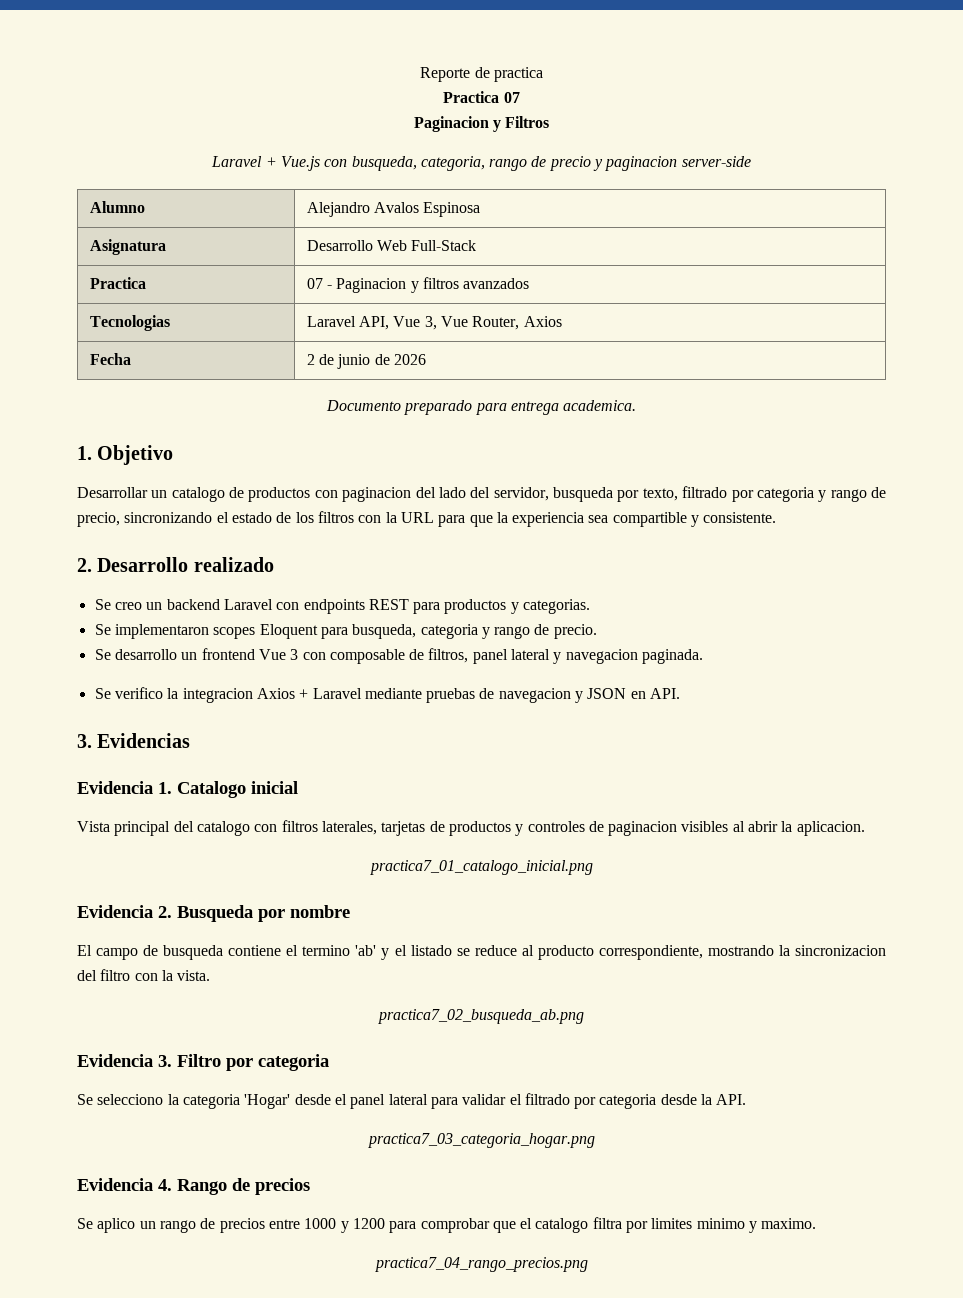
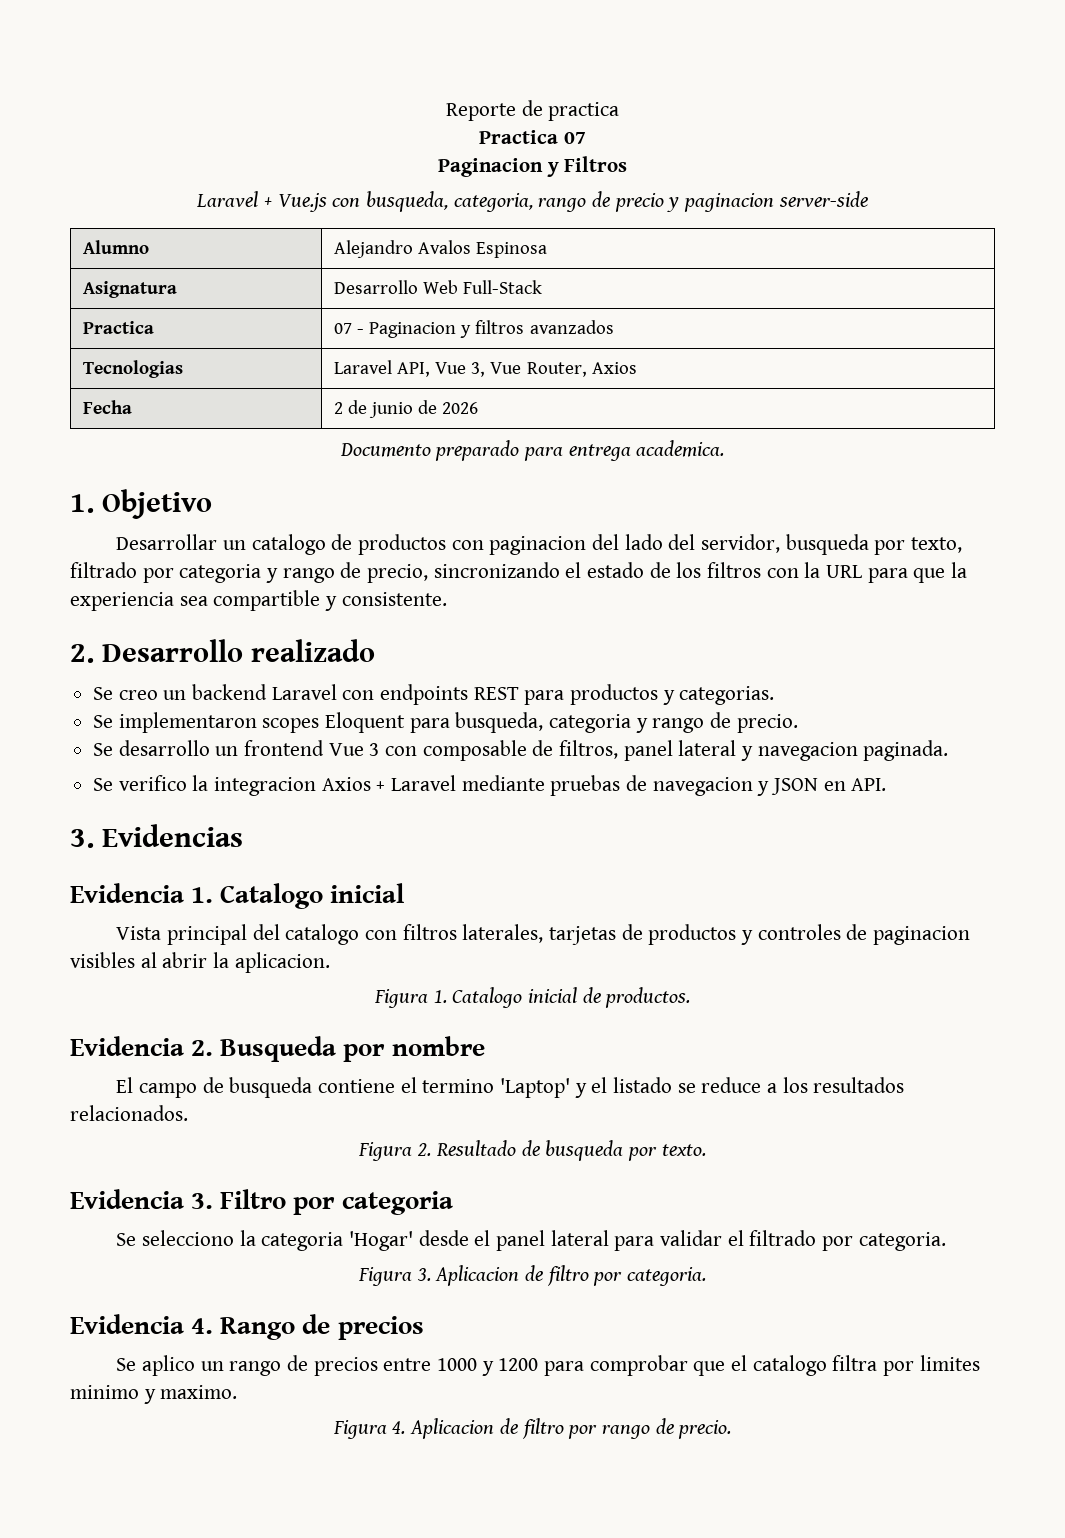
- practica7_01_catalogo_inicial.png
+ Figura 1. Catalogo inicial de productos.
- El campo de busqueda contiene el termino 'ab' y el listado se reduce al producto correspondiente, mostrando la sincronizacion del filtro con la vista.
- practica7_02_busqueda_ab.png
+ El campo de busqueda contiene el termino 'Laptop' y el listado se reduce a los resultados relacionados.
+ Figura 2. Resultado de busqueda por texto.
- Se selecciono la categoria 'Hogar' desde el panel lateral para validar el filtrado por categoria desde la API.
- practica7_03_categoria_hogar.png
+ Se selecciono la categoria 'Hogar' desde el panel lateral para validar el filtrado por categoria.
+ Figura 3. Aplicacion de filtro por categoria.
- practica7_04_rango_precios.png
+ Figura 4. Aplicacion de filtro por rango de precio.

